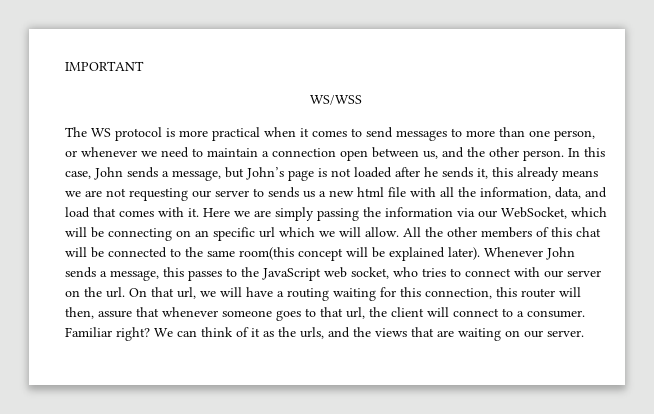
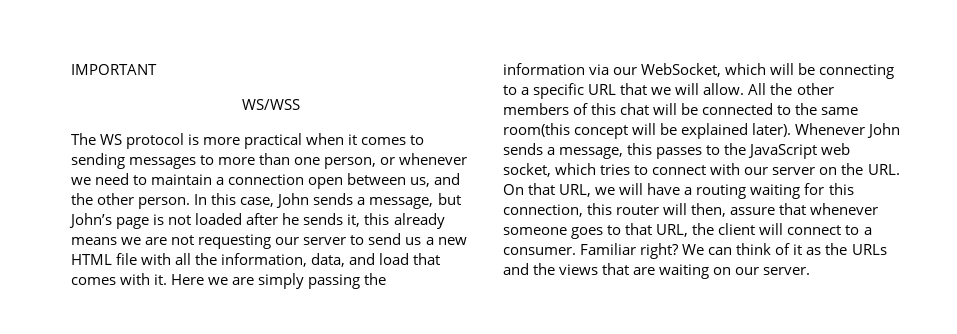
- The WS protocol is more practical when it comes to send messages to more than one person, or whenever we need to maintain a connection open between us, and the other person.
+ The WS protocol is more practical when it comes to sending messages to more than one person, or whenever we need to maintain a connection open between us, and the other person.
- In this case, John sends a message, but John’s page is not loaded after he sends it, this already means we are not requesting our server to sends us a new html file with all the information, data, and load that comes with it.
+ In this case, John sends a message, but John’s page is not loaded after he sends it, this already means we are not requesting our server to send us a new HTML file with all the information, data, and load that comes with it.
- Here we are simply passing the information via our WebSocket, which will be connecting on an specific url which we will allow.
+ Here we are simply passing the information via our WebSocket, which will be connecting to a specific URL that we will allow.
- Whenever John sends a message, this passes to the JavaScript web socket, who tries to connect with our server on the url. On that url, we will have a routing waiting for this connection, this router will then, assure that whenever someone goes to that url, the client will connect to a consumer.
+ Whenever John sends a message, this passes to the JavaScript web socket, which tries to connect with our server on the URL. On that URL, we will have a routing waiting for this connection, this router will then, assure that whenever someone goes to that URL, the client will connect to a consumer.
- We can think of it as the urls, and the views that are waiting on our server.
+ We can think of it as the URLs and the views that are waiting on our server.

